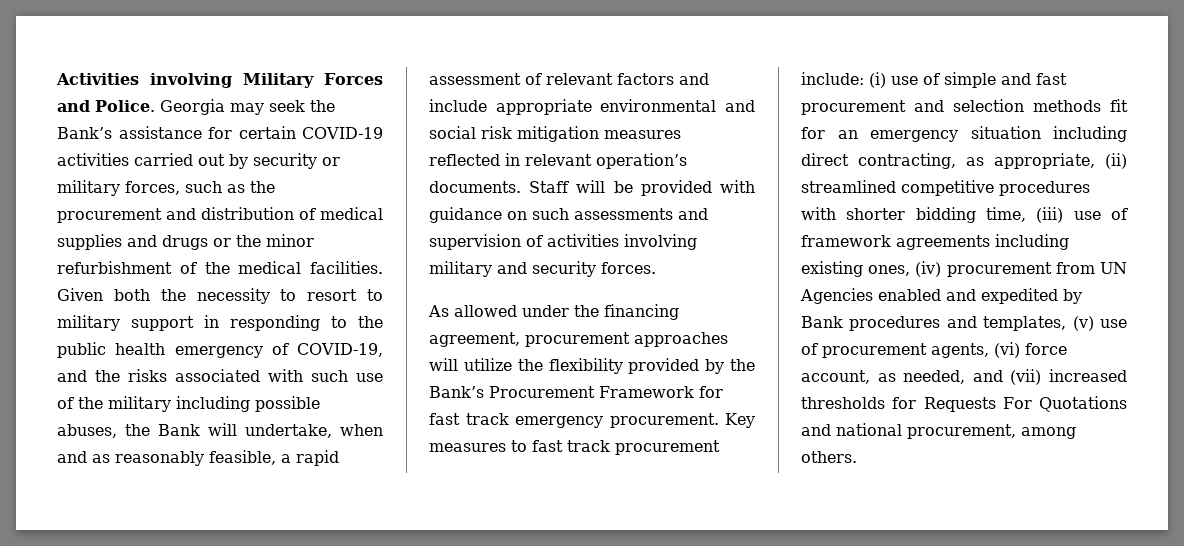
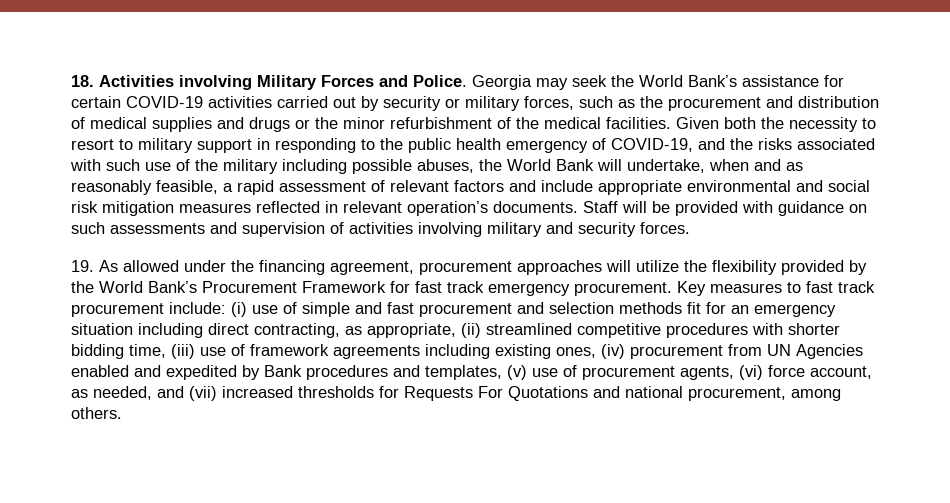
- Activities involving Military Forces and Police.
+ 18. Activities involving Military Forces and Police.
- Georgia may seek the Bank’s assistance for certain COVID-19 activities carried out by security or military forces, such as the procurement and distribution of medical supplies and drugs or the minor refurbishment of the medical facilities.
+ Georgia may seek the World Bank’s assistance for certain COVID-19 activities carried out by security or military forces, such as the procurement and distribution of medical supplies and drugs or the minor refurbishment of the medical facilities.
- Given both the necessity to resort to military support in responding to the public health emergency of COVID-19, and the risks associated with such use of the military including possible abuses, the Bank will undertake, when and as reasonably feasible, a rapid assessment of relevant factors and include appropriate environmental and social risk mitigation measures reflected in relevant operation’s documents.
+ Given both the necessity to resort to military support in responding to the public health emergency of COVID-19, and the risks associated with such use of the military including possible abuses, the World Bank will undertake, when and as reasonably feasible, a rapid assessment of relevant factors and include appropriate environmental and social risk mitigation measures reflected in relevant operation’s documents.
- As allowed under the financing agreement, procurement approaches will utilize the flexibility provided by the Bank’s Procurement Framework for fast track emergency procurement.
+ 19. As allowed under the financing agreement, procurement approaches will utilize the flexibility provided by the World Bank’s Procurement Framework for fast track emergency procurement.

